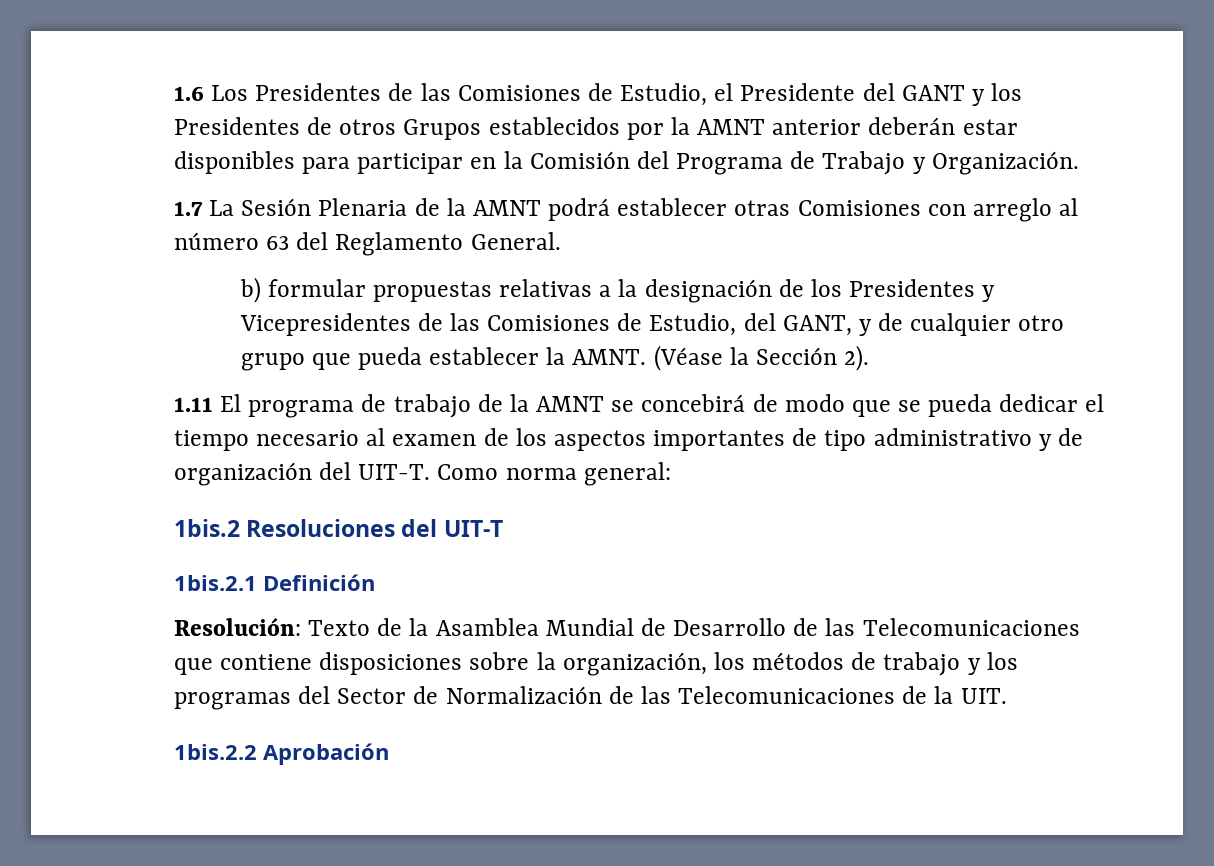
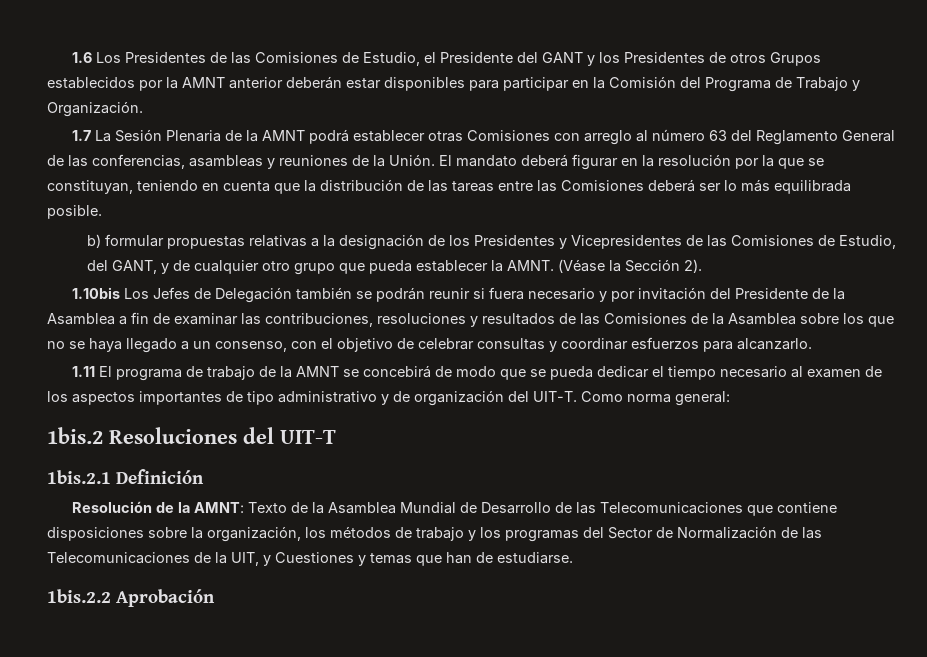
- 1.7 La Sesión Plenaria de la AMNT podrá establecer otras Comisiones con arreglo al número 63 del Reglamento General.
+ 1.7 La Sesión Plenaria de la AMNT podrá establecer otras Comisiones con arreglo al número 63 del Reglamento General de las conferencias, asambleas y reuniones de la Unión. El mandato deberá figurar en la resolución por la que se constituyan, teniendo en cuenta que la distribución de las tareas entre las Comisiones deberá ser lo más equilibrada posible.
+ 1.10bis Los Jefes de Delegación también se podrán reunir si fuera necesario y por invitación del Presidente de la Asamblea a fin de examinar las contribuciones, resoluciones y resultados de las Comisiones de la Asamblea sobre los que no se haya llegado a un consenso, con el objetivo de celebrar consultas y coordinar esfuerzos para alcanzarlo.
- Resolución: Texto de la Asamblea Mundial de Desarrollo de las Telecomunicaciones que contiene disposiciones sobre la organización, los métodos de trabajo y los programas del Sector de Normalización de las Telecomunicaciones de la UIT.
+ Resolución de la AMNT: Texto de la Asamblea Mundial de Desarrollo de las Telecomunicaciones que contiene disposiciones sobre la organización, los métodos de trabajo y los programas del Sector de Normalización de las Telecomunicaciones de la UIT, y Cuestiones y temas que han de estudiarse.

